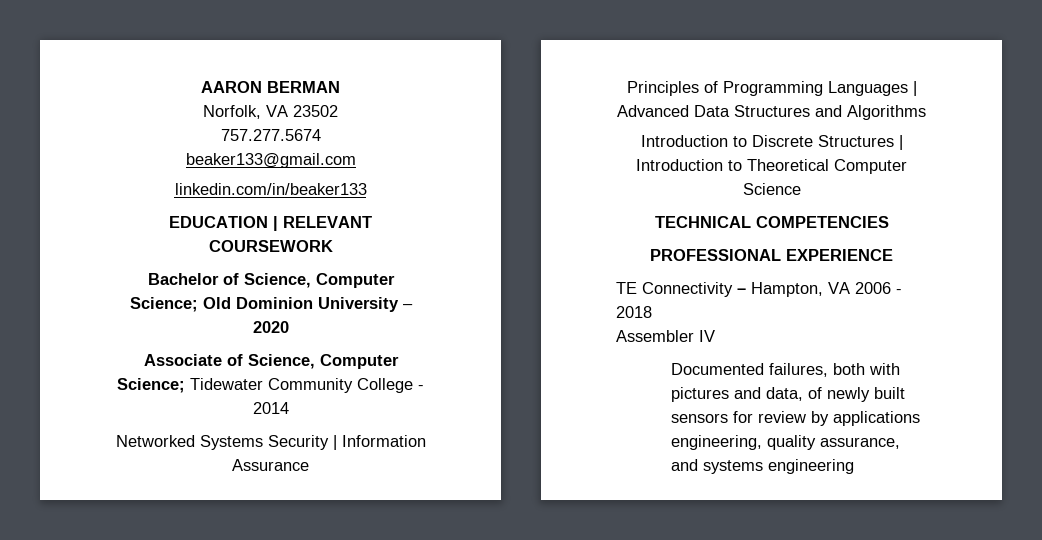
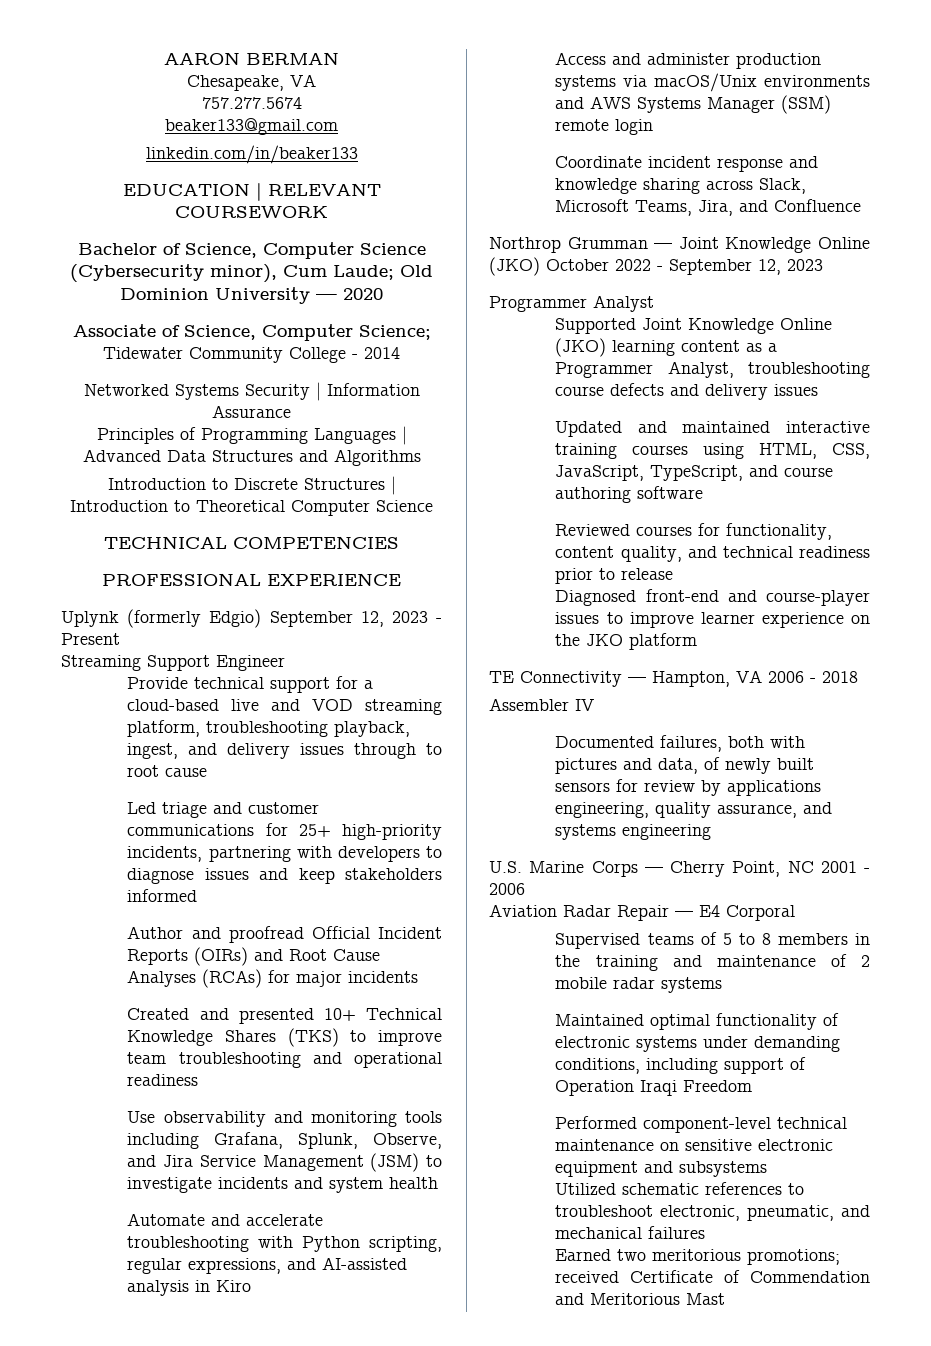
- Norfolk, VA 23502
+ Chesapeake, VA
- Bachelor of Science, Computer Science; Old Dominion University – 2020
+ Bachelor of Science, Computer Science (Cybersecurity minor), Cum Laude; Old Dominion University — 2020
+ Uplynk (formerly Edgio) September 12, 2023 - Present
+ Streaming Support Engineer
+ Provide technical support for a cloud-based live and VOD streaming platform, troubleshooting playback, ingest, and delivery issues through to root cause
+ Led triage and customer communications for 25+ high-priority incidents, partnering with developers to diagnose issues and keep stakeholders informed
+ Author and proofread Official Incident Reports (OIRs) and Root Cause Analyses (RCAs) for major incidents
+ Created and presented 10+ Technical Knowledge Shares (TKS) to improve team troubleshooting and operational readiness
+ Use observability and monitoring tools including Grafana, Splunk, Observe, and Jira Service Management (JSM) to investigate incidents and system health
+ Automate and accelerate troubleshooting with Python scripting, regular expressions, and AI-assisted analysis in Kiro
+ Access and administer production systems via macOS/Unix environments and AWS Systems Manager (SSM) remote login
+ Coordinate incident response and knowledge sharing across Slack, Microsoft Teams, Jira, and Confluence
+ Northrop Grumman — Joint Knowledge Online (JKO) October 2022 - September 12, 2023
+ Programmer Analyst
+ Supported Joint Knowledge Online (JKO) learning content as a Programmer Analyst, troubleshooting course defects and delivery issues
+ Updated and maintained interactive training courses using HTML, CSS, JavaScript, TypeScript, and course authoring software
+ Reviewed courses for functionality, content quality, and technical readiness prior to release
+ Diagnosed front-end and course-player issues to improve learner experience on the JKO platform
- TE Connectivity – Hampton, VA 2006 - 2018
+ TE Connectivity — Hampton, VA 2006 - 2018
+ U.S. Marine Corps — Cherry Point, NC 2001 - 2006
+ Aviation Radar Repair — E4 Corporal
+ Supervised teams of 5 to 8 members in the training and maintenance of 2 mobile radar systems
+ Maintained optimal functionality of electronic systems under demanding conditions, including support of Operation Iraqi Freedom
+ Performed component-level technical maintenance on sensitive electronic equipment and subsystems
+ Utilized schematic references to troubleshoot electronic, pneumatic, and mechanical failures
+ Earned two meritorious promotions; received Certificate of Commendation and Meritorious Mast

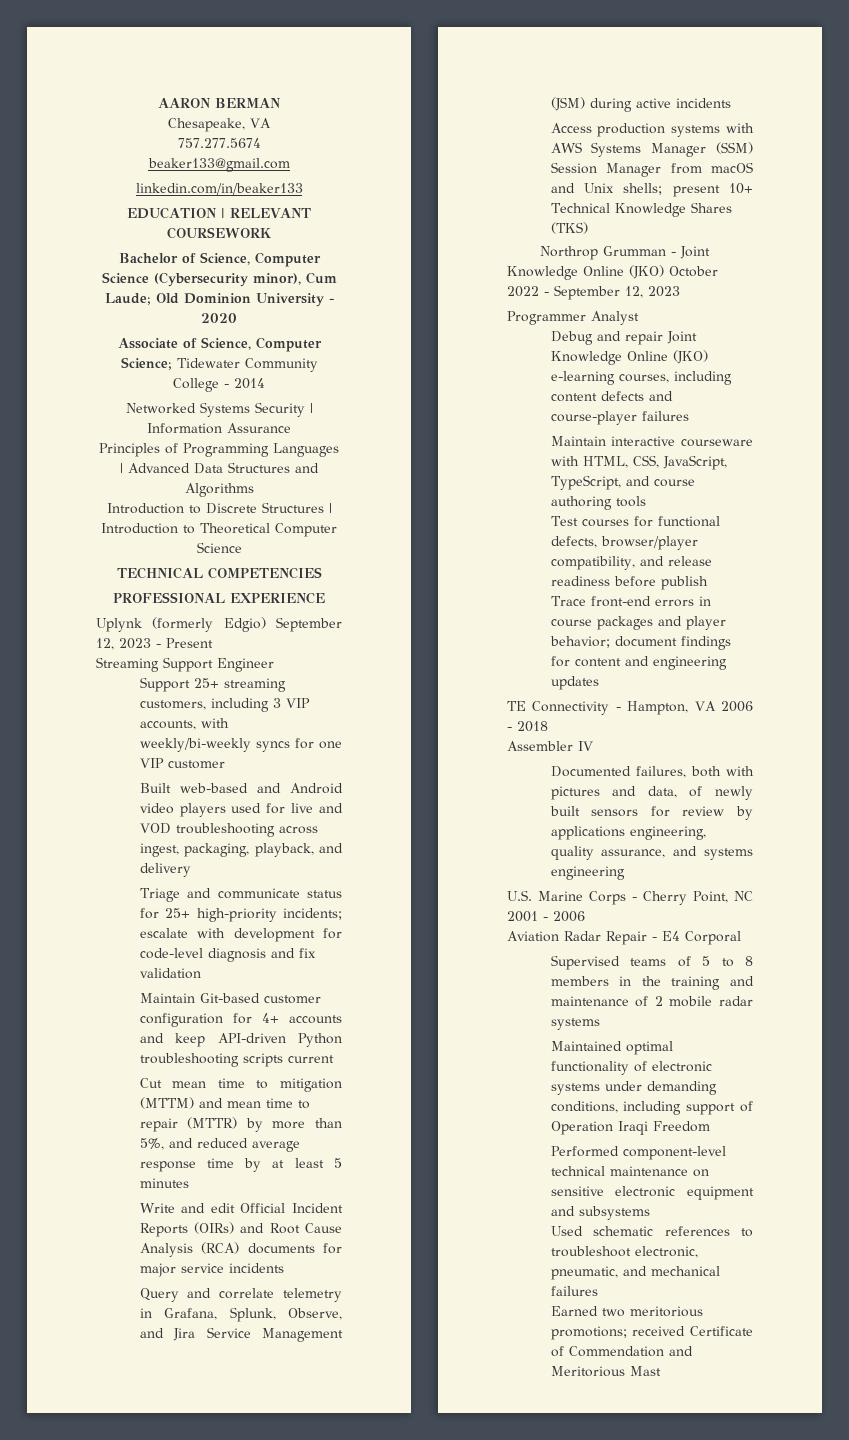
- Bachelor of Science, Computer Science (Cybersecurity minor), Cum Laude; Old Dominion University — 2020
+ Bachelor of Science, Computer Science (Cybersecurity minor), Cum Laude; Old Dominion University - 2020
- Provide technical support for a cloud-based live and VOD streaming platform, troubleshooting playback, ingest, and delivery issues through to root cause
- Led triage and customer communications for 25+ high-priority incidents, partnering with developers to diagnose issues and keep stakeholders informed
- Author and proofread Official Incident Reports (OIRs) and Root Cause Analyses (RCAs) for major incidents
- Created and presented 10+ Technical Knowledge Shares (TKS) to improve team troubleshooting and operational readiness
- Use observability and monitoring tools including Grafana, Splunk, Observe, and Jira Service Management (JSM) to investigate incidents and system health
- Automate and accelerate troubleshooting with Python scripting, regular expressions, and AI-assisted analysis in Kiro
- Access and administer production systems via macOS/Unix environments and AWS Systems Manager (SSM) remote login
- Coordinate incident response and knowledge sharing across Slack, Microsoft Teams, Jira, and Confluence
+ Support 25+ streaming customers, including 3 VIP accounts, with weekly/bi-weekly syncs for one VIP customer
+ Built web-based and Android video players used for live and VOD troubleshooting across ingest, packaging, playback, and delivery
+ Triage and communicate status for 25+ high-priority incidents; escalate with development for code-level diagnosis and fix validation
+ Maintain Git-based customer configuration for 4+ accounts and keep API-driven Python troubleshooting scripts current
+ Cut mean time to mitigation (MTTM) and mean time to repair (MTTR) by more than 5%, and reduced average response time by at least 5 minutes
+ Write and edit Official Incident Reports (OIRs) and Root Cause Analysis (RCA) documents for major service incidents
+ Query and correlate telemetry in Grafana, Splunk, Observe, and Jira Service Management (JSM) during active incidents
+ Access production systems with AWS Systems Manager (SSM) Session Manager from macOS and Unix shells; present 10+ Technical Knowledge Shares (TKS)
- Northrop Grumman — Joint Knowledge Online (JKO) October 2022 - September 12, 2023
+ Northrop Grumman - Joint Knowledge Online (JKO) October 2022 - September 12, 2023
- Supported Joint Knowledge Online (JKO) learning content as a Programmer Analyst, troubleshooting course defects and delivery issues
- Updated and maintained interactive training courses using HTML, CSS, JavaScript, TypeScript, and course authoring software
- Reviewed courses for functionality, content quality, and technical readiness prior to release
- Diagnosed front-end and course-player issues to improve learner experience on the JKO platform
+ Debug and repair Joint Knowledge Online (JKO) e-learning courses, including content defects and course-player failures
+ Maintain interactive courseware with HTML, CSS, JavaScript, TypeScript, and course authoring tools
+ Test courses for functional defects, browser/player compatibility, and release readiness before publish
+ Trace front-end errors in course packages and player behavior; document findings for content and engineering updates
- TE Connectivity — Hampton, VA 2006 - 2018
+ TE Connectivity - Hampton, VA 2006 - 2018
- U.S. Marine Corps — Cherry Point, NC 2001 - 2006
+ U.S. Marine Corps - Cherry Point, NC 2001 - 2006
- Aviation Radar Repair — E4 Corporal
+ Aviation Radar Repair - E4 Corporal
- Utilized schematic references to troubleshoot electronic, pneumatic, and mechanical failures
+ Used schematic references to troubleshoot electronic, pneumatic, and mechanical failures

